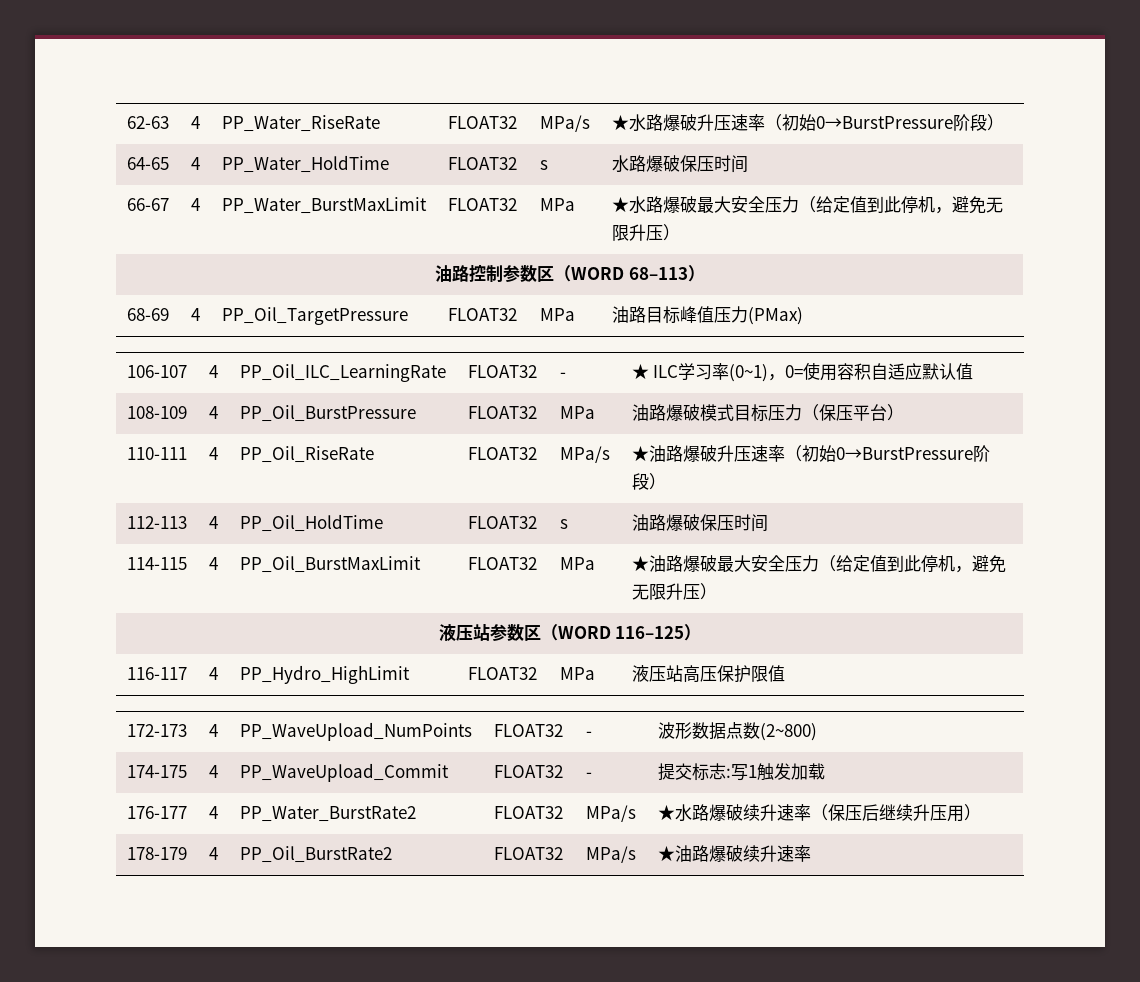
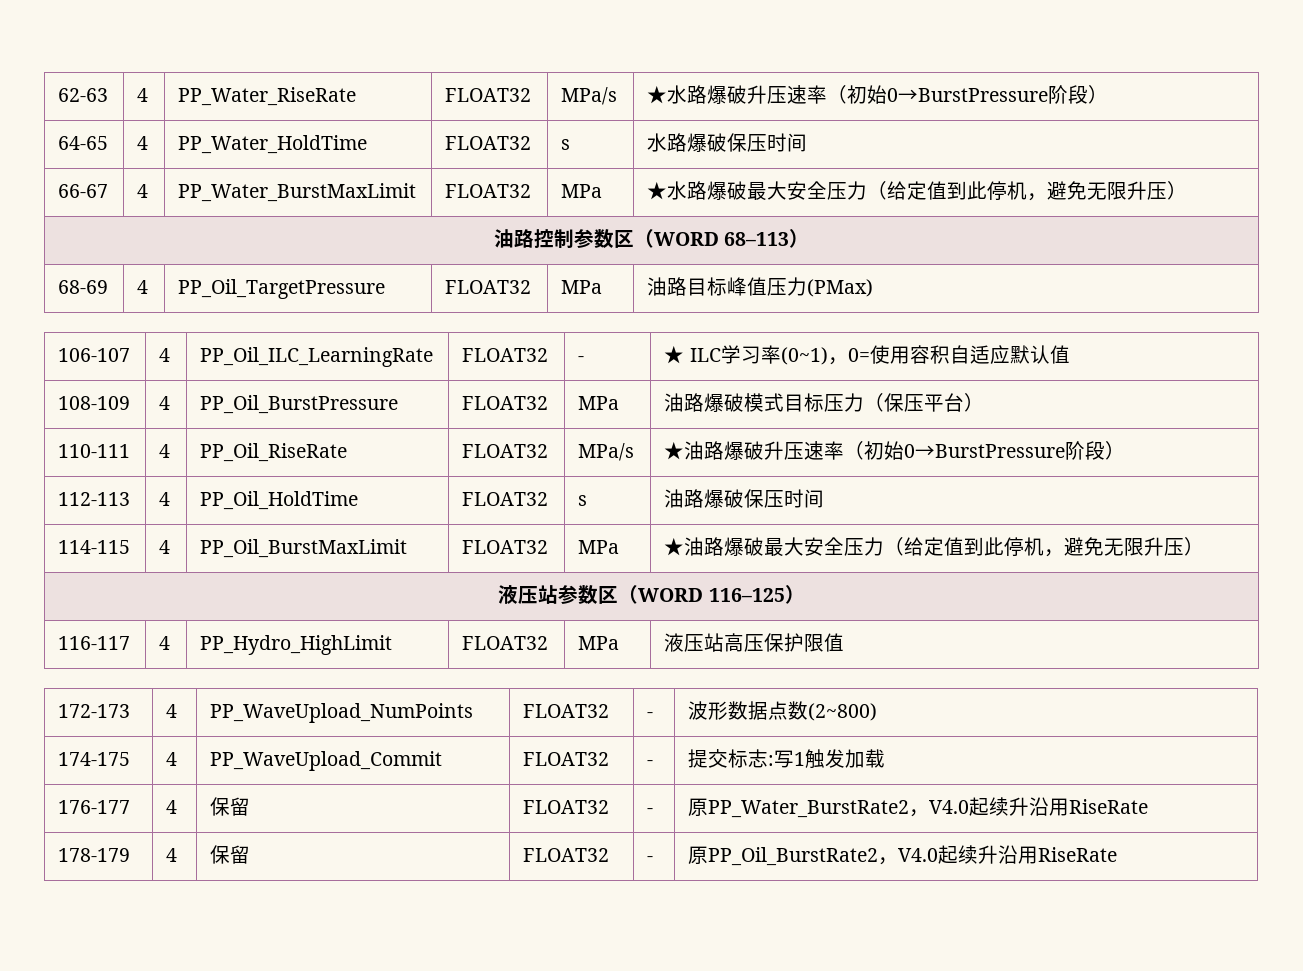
- 176-177 | 4 | PP_Water_BurstRate2 | FLOAT32 | MPa/s | ★水路爆破续升速率（保压后继续升压用）
+ 176-177 | 4 | 保留 | FLOAT32 | - | 原PP_Water_BurstRate2，V4.0起续升沿用RiseRate
- 178-179 | 4 | PP_Oil_BurstRate2 | FLOAT32 | MPa/s | ★油路爆破续升速率
+ 178-179 | 4 | 保留 | FLOAT32 | - | 原PP_Oil_BurstRate2，V4.0起续升沿用RiseRate

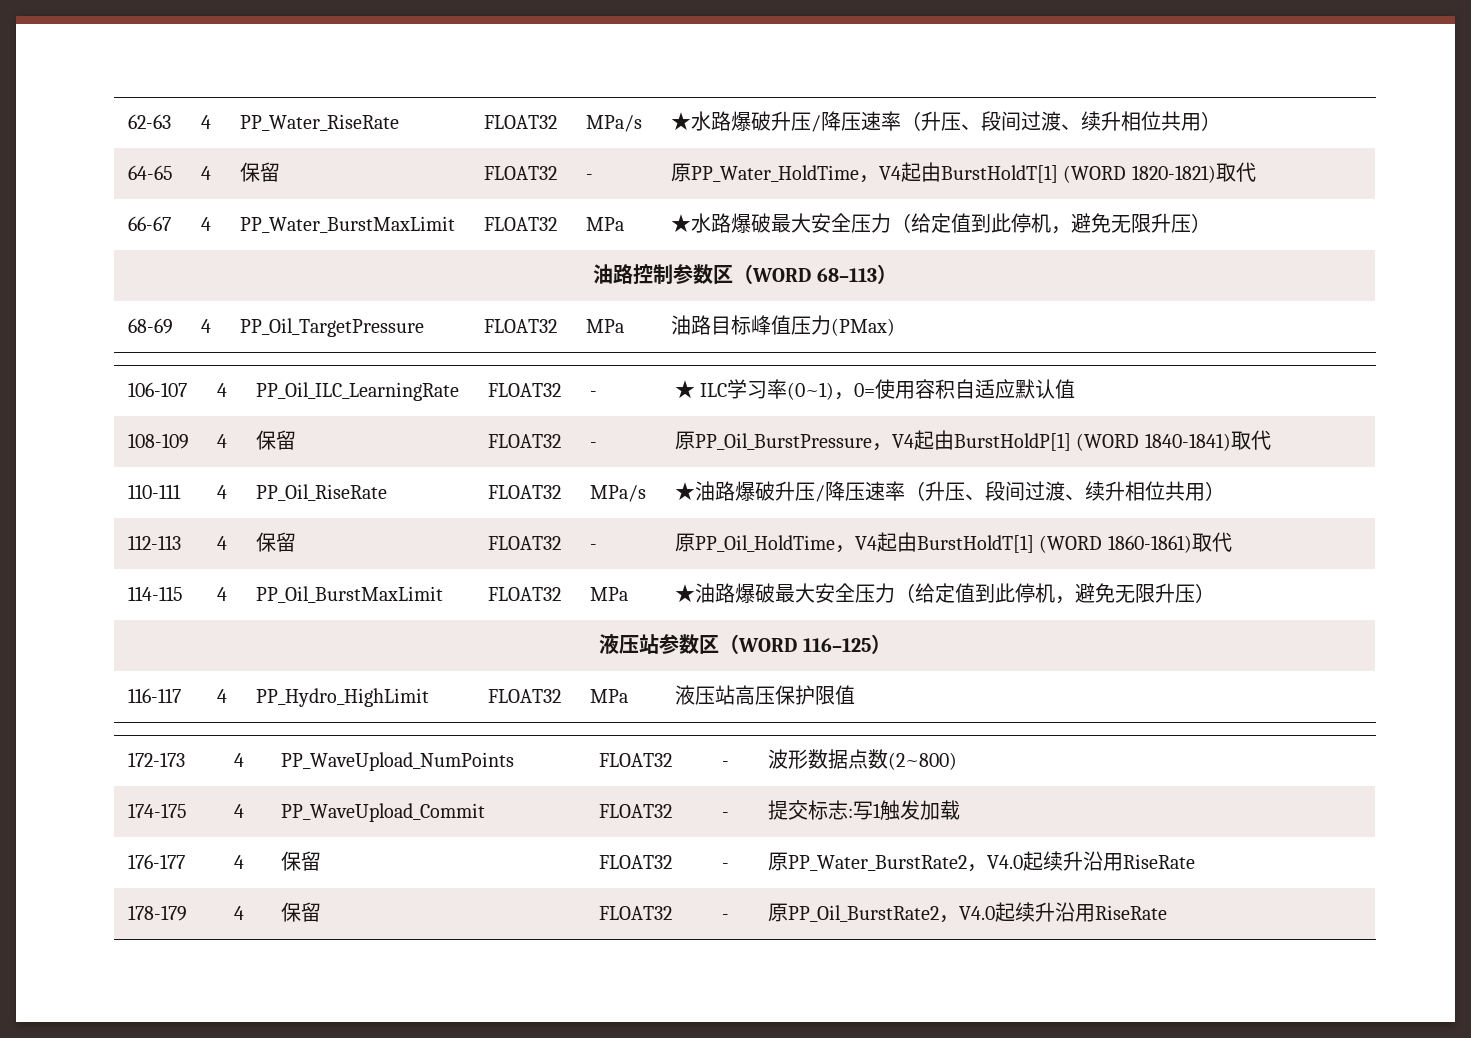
- 62-63 | 4 | PP_Water_RiseRate | FLOAT32 | MPa/s | ★水路爆破升压速率（初始0→BurstPressure阶段）
+ 62-63 | 4 | PP_Water_RiseRate | FLOAT32 | MPa/s | ★水路爆破升压/降压速率（升压、段间过渡、续升相位共用）
- 64-65 | 4 | PP_Water_HoldTime | FLOAT32 | s | 水路爆破保压时间
+ 64-65 | 4 | 保留 | FLOAT32 | - | 原PP_Water_HoldTime，V4起由BurstHoldT[1] (WORD 1820-1821)取代
- 108-109 | 4 | PP_Oil_BurstPressure | FLOAT32 | MPa | 油路爆破模式目标压力（保压平台）
+ 108-109 | 4 | 保留 | FLOAT32 | - | 原PP_Oil_BurstPressure，V4起由BurstHoldP[1] (WORD 1840-1841)取代
- 110-111 | 4 | PP_Oil_RiseRate | FLOAT32 | MPa/s | ★油路爆破升压速率（初始0→BurstPressure阶段）
+ 110-111 | 4 | PP_Oil_RiseRate | FLOAT32 | MPa/s | ★油路爆破升压/降压速率（升压、段间过渡、续升相位共用）
- 112-113 | 4 | PP_Oil_HoldTime | FLOAT32 | s | 油路爆破保压时间
+ 112-113 | 4 | 保留 | FLOAT32 | - | 原PP_Oil_HoldTime，V4起由BurstHoldT[1] (WORD 1860-1861)取代

